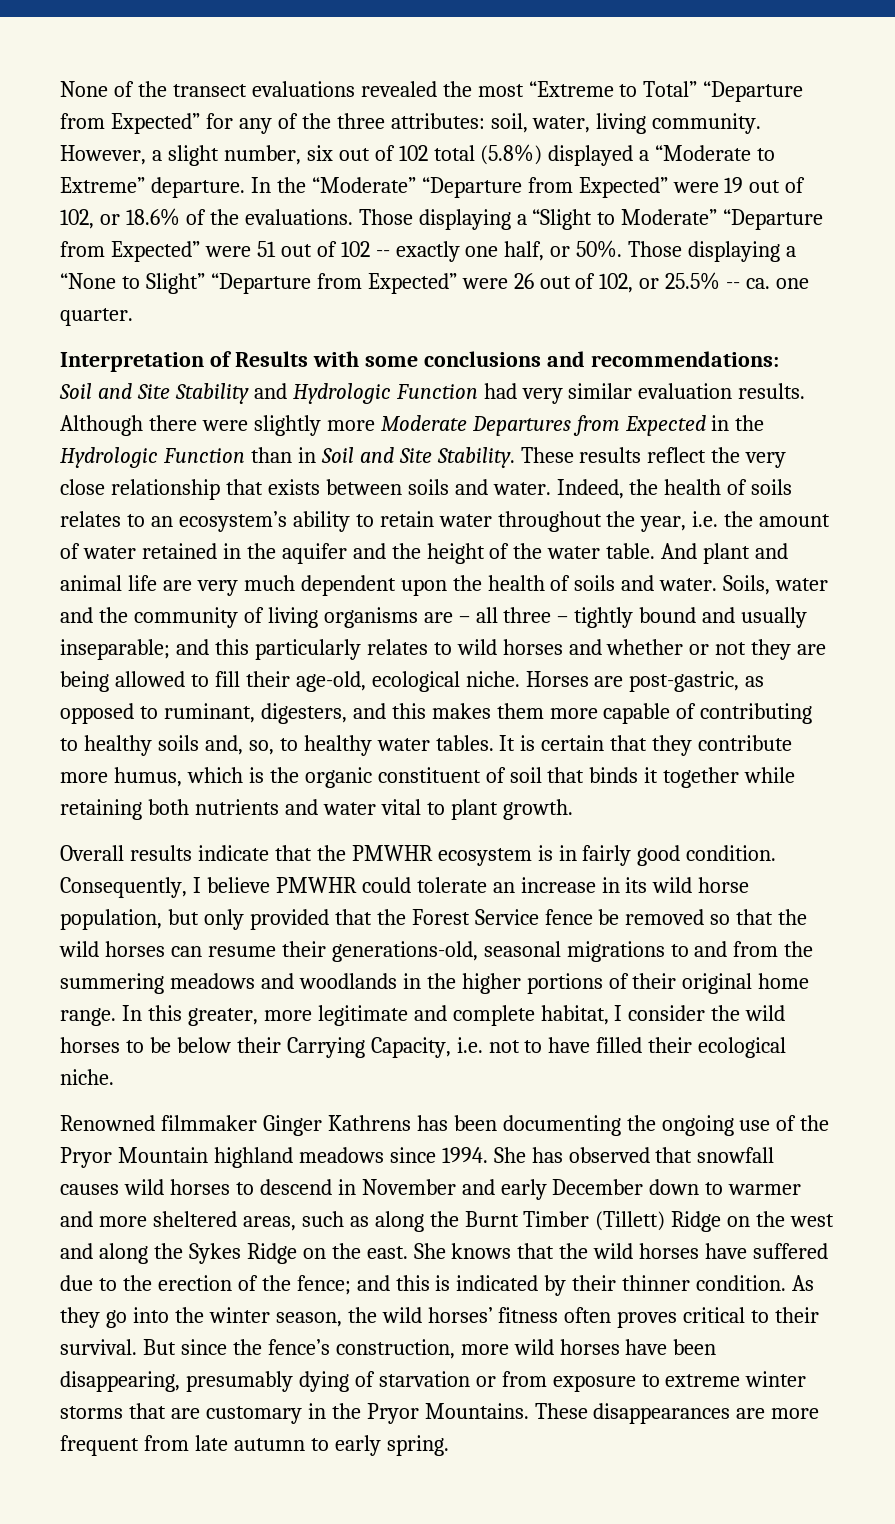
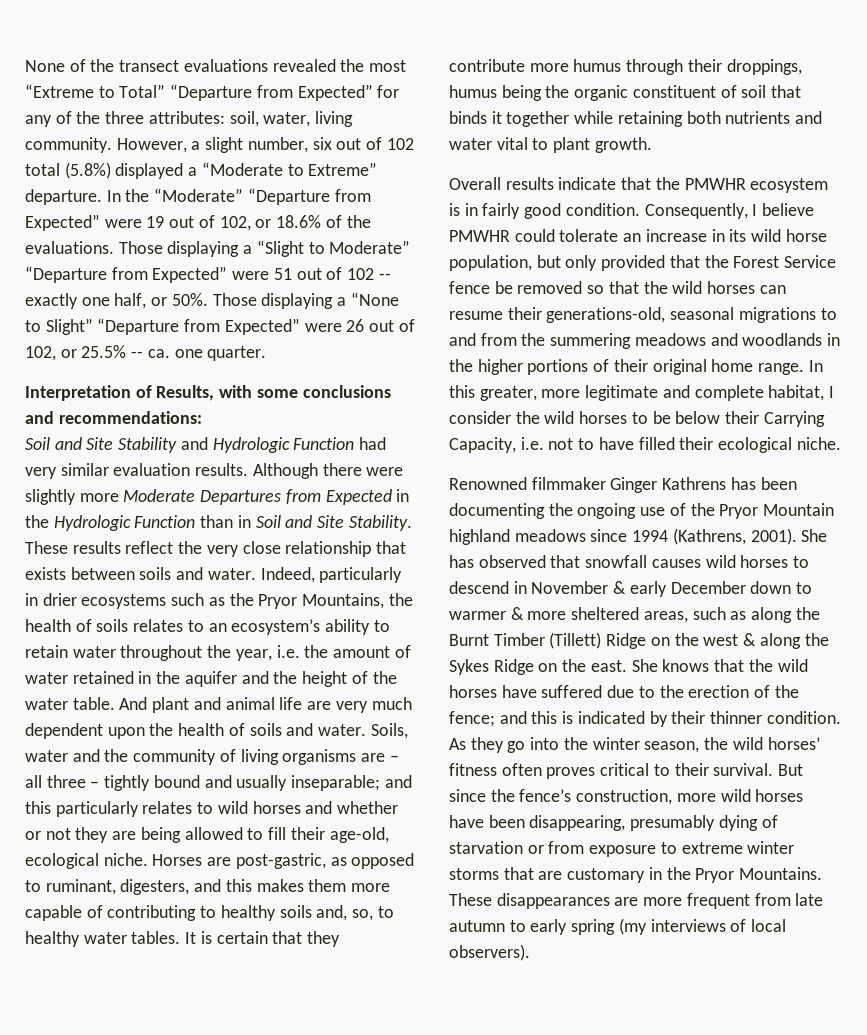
- Interpretation of Results with some conclusions and recommendations:
+ Interpretation of Results, with some conclusions and recommendations:
- Indeed, the health of soils relates to an ecosystem’s ability to retain water throughout the year, i.e. the amount of water retained in the aquifer and the height of the water table.
+ Indeed, particularly in drier ecosystems such as the Pryor Mountains, the health of soils relates to an ecosystem’s ability to retain water throughout the year, i.e. the amount of water retained in the aquifer and the height of the water table.
- It is certain that they contribute more humus, which is the organic constituent of soil that binds it together while retaining both nutrients and water vital to plant growth.
+ It is certain that they contribute more humus through their droppings, humus being the organic constituent of soil that binds it together while retaining both nutrients and water vital to plant growth.
- Renowned filmmaker Ginger Kathrens has been documenting the ongoing use of the Pryor Mountain highland meadows since 1994.
+ Renowned filmmaker Ginger Kathrens has been documenting the ongoing use of the Pryor Mountain highland meadows since 1994 (Kathrens, 2001).
- She has observed that snowfall causes wild horses to descend in November and early December down to warmer and more sheltered areas, such as along the Burnt Timber (Tillett) Ridge on the west and along the Sykes Ridge on the east.
+ She has observed that snowfall causes wild horses to descend in November & early December down to warmer & more sheltered areas, such as along the Burnt Timber (Tillett) Ridge on the west & along the Sykes Ridge on the east.
- These disappearances are more frequent from late autumn to early spring.
+ These disappearances are more frequent from late autumn to early spring (my interviews of local observers).

